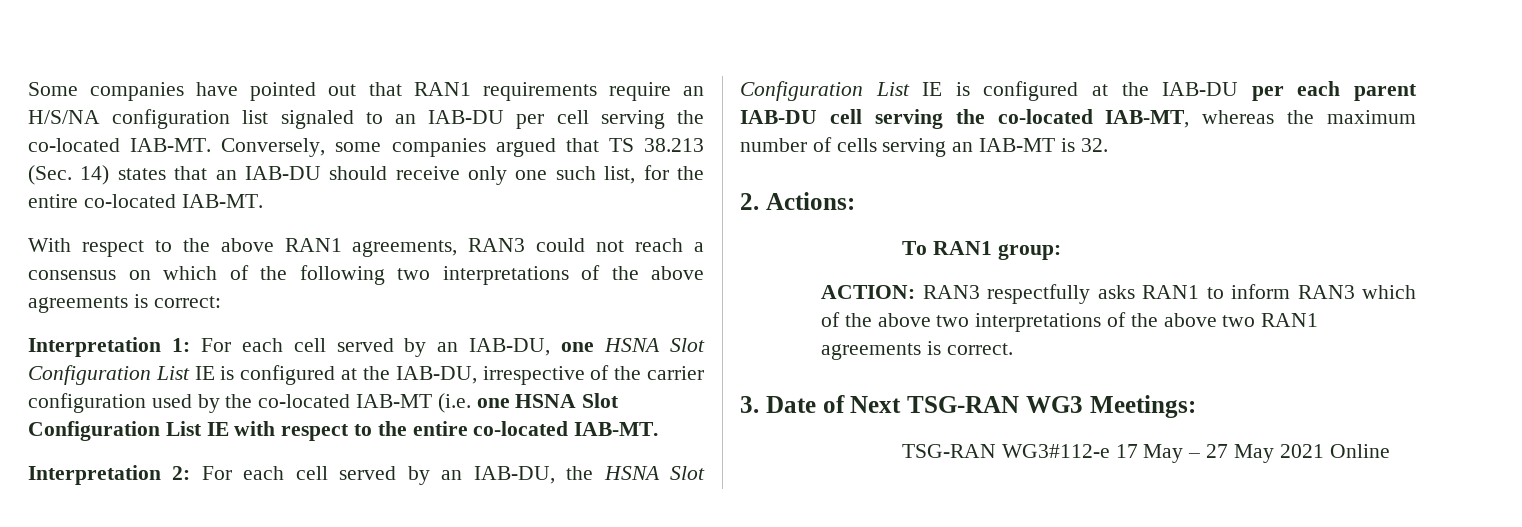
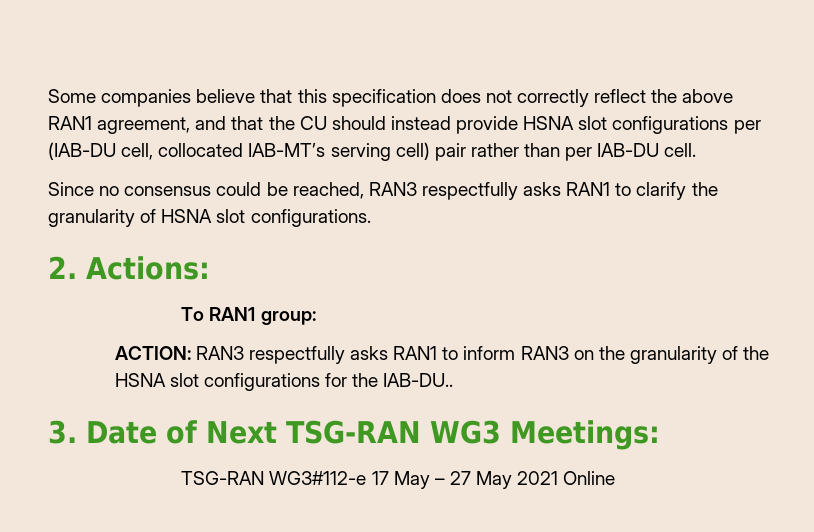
- Some companies have pointed out that RAN1 requirements require an H/S/NA configuration list signaled to an IAB-DU per cell serving the co-located IAB-MT. Conversely, some companies argued that TS 38.213 (Sec. 14) states that an IAB-DU should receive only one such list, for the entire co-located IAB-MT.
- With respect to the above RAN1 agreements, RAN3 could not reach a consensus on which of the following two interpretations of the above agreements is correct:
- Interpretation 1: For each cell served by an IAB-DU, one HSNA Slot Configuration List IE is configured at the IAB-DU, irrespective of the carrier configuration used by the co-located IAB-MT (i.e. one HSNA Slot Configuration List IE with respect to the entire co-located IAB-MT.
- Interpretation 2: For each cell served by an IAB-DU, the HSNA Slot Configuration List IE is configured at the IAB-DU per each parent IAB-DU cell serving the co-located IAB-MT, whereas the maximum number of cells serving an IAB-MT is 32.
+ Some companies believe that this specification does not correctly reflect the above RAN1 agreement, and that the CU should instead provide HSNA slot configurations per (IAB-DU cell, collocated IAB-MT’s serving cell) pair rather than per IAB-DU cell.
+ Since no consensus could be reached, RAN3 respectfully asks RAN1 to clarify the granularity of HSNA slot configurations.
- ACTION: RAN3 respectfully asks RAN1 to inform RAN3 which of the above two interpretations of the above two RAN1 agreements is correct.
+ ACTION: RAN3 respectfully asks RAN1 to inform RAN3 on the granularity of the HSNA slot configurations for the IAB-DU..

